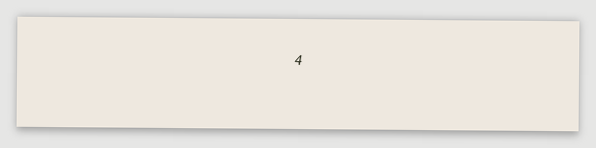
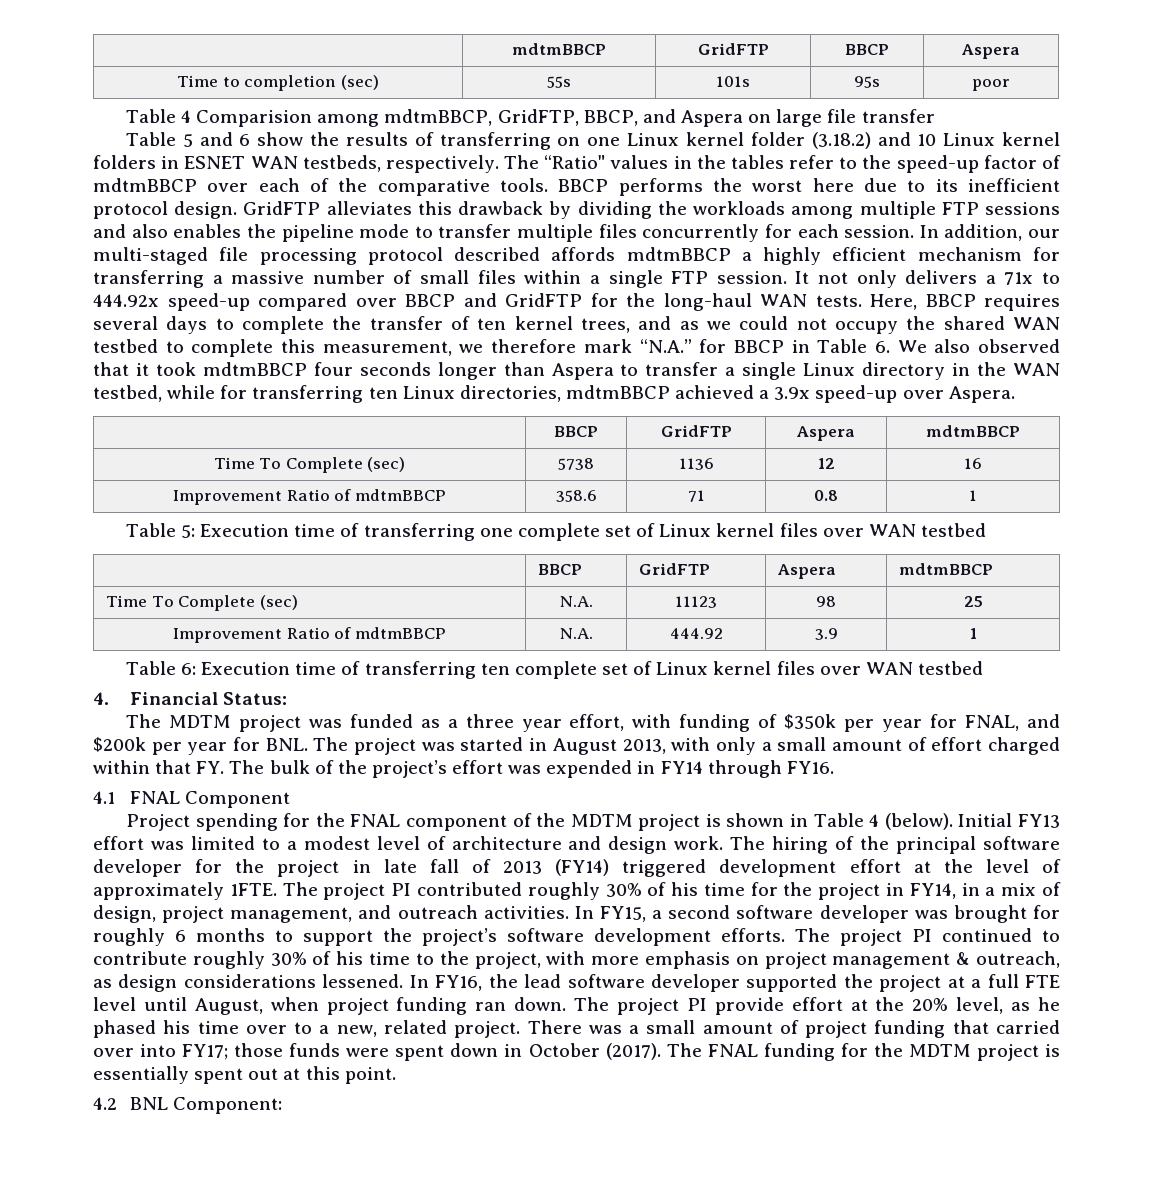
- 4
+ | mdtmBBCP | GridFTP | BBCP | Aspera
+ Time to completion (sec) | 55s | 101s | 95s | poor
+ Table 4 Comparision among mdtmBBCP, GridFTP, BBCP, and Aspera on large file transfer
+ Table 5 and 6 show the results of transferring on one Linux kernel folder (3.18.2) and 10 Linux kernel folders in ESNET WAN testbeds, respectively. The “Ratio" values in the tables refer to the speed-up factor of mdtmBBCP over each of the comparative tools. BBCP performs the worst here due to its inefficient protocol design. GridFTP alleviates this drawback by dividing the workloads among multiple FTP sessions and also enables the pipeline mode to transfer multiple files concurrently for each session. In addition, our multi-staged file processing protocol described affords mdtmBBCP a highly efficient mechanism for transferring a massive number of small files within a single FTP session. It not only delivers a 71x to 444.92x speed-up compared over BBCP and GridFTP for the long-haul WAN tests. Here, BBCP requires several days to complete the transfer of ten kernel trees, and as we could not occupy the shared WAN testbed to complete this measurement, we therefore mark “N.A.” for BBCP in Table 6. We also observed that it took mdtmBBCP four seconds longer than Aspera to transfer a single Linux directory in the WAN testbed, while for transferring ten Linux directories, mdtmBBCP achieved a 3.9x speed-up over Aspera.
+ | BBCP | GridFTP | Aspera | mdtmBBCP
+ Time To Complete (sec) | 5738 | 1136 | 12 | 16
+ Improvement Ratio of mdtmBBCP | 358.6 | 71 | 0.8 | 1
+ Table 5: Execution time of transferring one complete set of Linux kernel files over WAN testbed
+ | BBCP | GridFTP | Aspera | mdtmBBCP
+ Time To Complete (sec) | N.A. | 11123 | 98 | 25
+ Improvement Ratio of mdtmBBCP | N.A. | 444.92 | 3.9 | 1
+ Table 6: Execution time of transferring ten complete set of Linux kernel files over WAN testbed
+ 4. Financial Status:
+ The MDTM project was funded as a three year effort, with funding of $350k per year for FNAL, and $200k per year for BNL. The project was started in August 2013, with only a small amount of effort charged within that FY. The bulk of the project’s effort was expended in FY14 through FY16.
+ 4.1 FNAL Component
+ Project spending for the FNAL component of the MDTM project is shown in Table 4 (below). Initial FY13 effort was limited to a modest level of architecture and design work. The hiring of the principal software developer for the project in late fall of 2013 (FY14) triggered development effort at the level of approximately 1FTE. The project PI contributed roughly 30% of his time for the project in FY14, in a mix of design, project management, and outreach activities. In FY15, a second software developer was brought for roughly 6 months to support the project’s software development efforts. The project PI continued to contribute roughly 30% of his time to the project, with more emphasis on project management & outreach, as design considerations lessened. In FY16, the lead software developer supported the project at a full FTE level until August, when project funding ran down. The project PI provide effort at the 20% level, as he phased his time over to a new, related project. There was a small amount of project funding that carried over into FY17; those funds were spent down in October (2017). The FNAL funding for the MDTM project is essentially spent out at this point.
+ 4.2 BNL Component:

